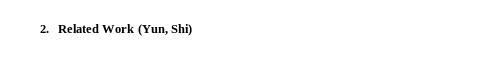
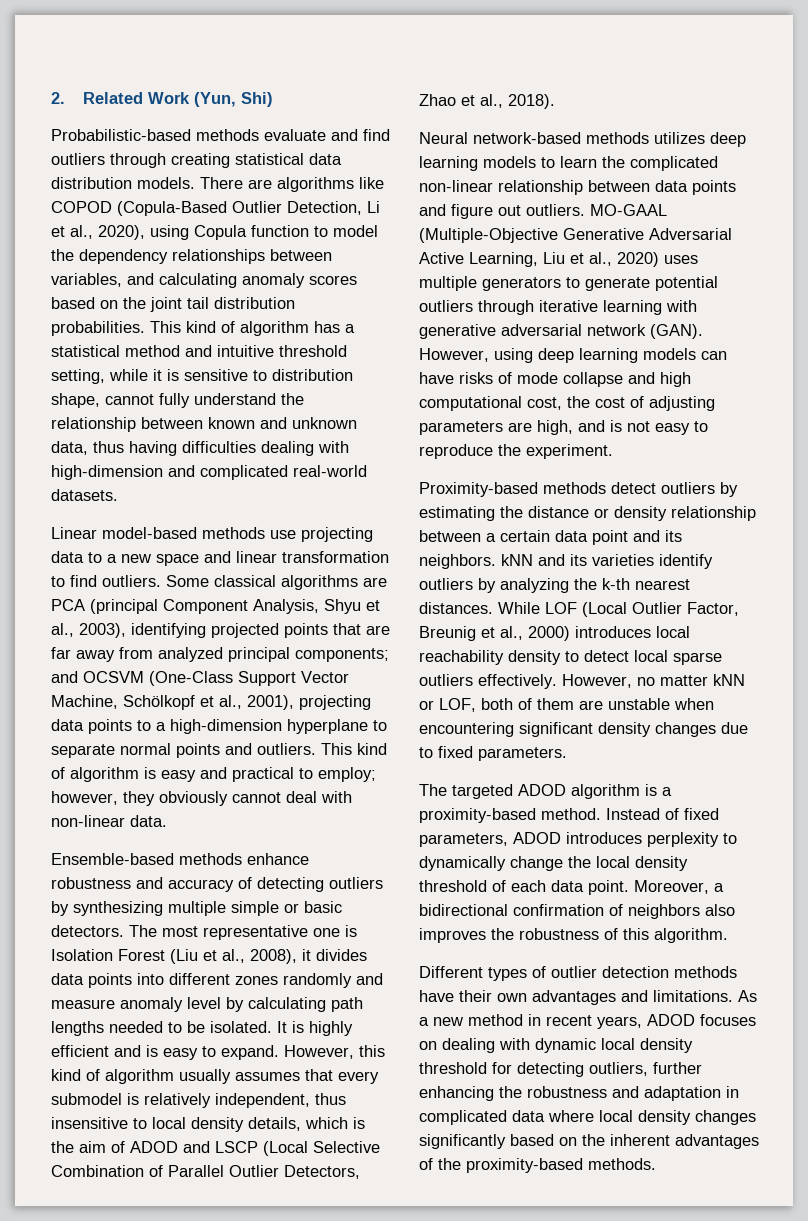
+ Probabilistic-based methods evaluate and find outliers through creating statistical data distribution models. There are algorithms like COPOD (Copula-Based Outlier Detection, Li et al., 2020), using Copula function to model the dependency relationships between variables, and calculating anomaly scores based on the joint tail distribution probabilities. This kind of algorithm has a statistical method and intuitive threshold setting, while it is sensitive to distribution shape, cannot fully understand the relationship between known and unknown data, thus having difficulties dealing with high-dimension and complicated real-world datasets.
+ Linear model-based methods use projecting data to a new space and linear transformation to find outliers. Some classical algorithms are PCA (principal Component Analysis, Shyu et al., 2003), identifying projected points that are far away from analyzed principal components; and OCSVM (One-Class Support Vector Machine, Schölkopf et al., 2001), projecting data points to a high-dimension hyperplane to separate normal points and outliers. This kind of algorithm is easy and practical to employ; however, they obviously cannot deal with non-linear data.
+ Ensemble-based methods enhance robustness and accuracy of detecting outliers by synthesizing multiple simple or basic detectors. The most representative one is Isolation Forest (Liu et al., 2008), it divides data points into different zones randomly and measure anomaly level by calculating path lengths needed to be isolated. It is highly efficient and is easy to expand. However, this kind of algorithm usually assumes that every submodel is relatively independent, thus insensitive to local density details, which is the aim of ADOD and LSCP (Local Selective Combination of Parallel Outlier Detectors, Zhao et al., 2018).
+ Neural network-based methods utilizes deep learning models to learn the complicated non-linear relationship between data points and figure out outliers. MO-GAAL (Multiple-Objective Generative Adversarial Active Learning, Liu et al., 2020) uses multiple generators to generate potential outliers through iterative learning with generative adversarial network (GAN). However, using deep learning models can have risks of mode collapse and high computational cost, the cost of adjusting parameters are high, and is not easy to reproduce the experiment.
+ Proximity-based methods detect outliers by estimating the distance or density relationship between a certain data point and its neighbors. kNN and its varieties identify outliers by analyzing the k-th nearest distances. While LOF (Local Outlier Factor, Breunig et al., 2000) introduces local reachability density to detect local sparse outliers effectively. However, no matter kNN or LOF, both of them are unstable when encountering significant density changes due to fixed parameters.
+ The targeted ADOD algorithm is a proximity-based method. Instead of fixed parameters, ADOD introduces perplexity to dynamically change the local density threshold of each data point. Moreover, a bidirectional confirmation of neighbors also improves the robustness of this algorithm.
+ Different types of outlier detection methods have their own advantages and limitations. As a new method in recent years, ADOD focuses on dealing with dynamic local density threshold for detecting outliers, further enhancing the robustness and adaptation in complicated data where local density changes significantly based on the inherent advantages of the proximity-based methods.

